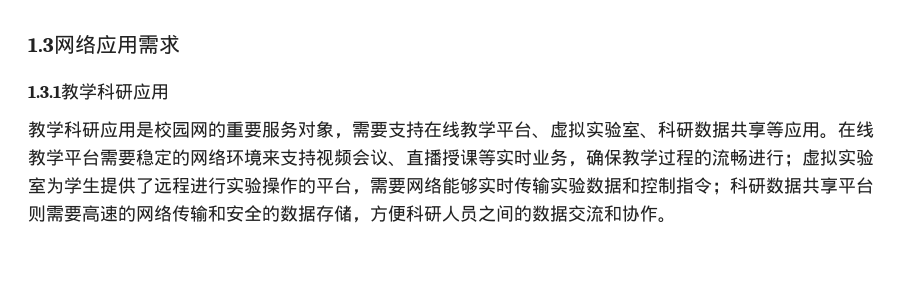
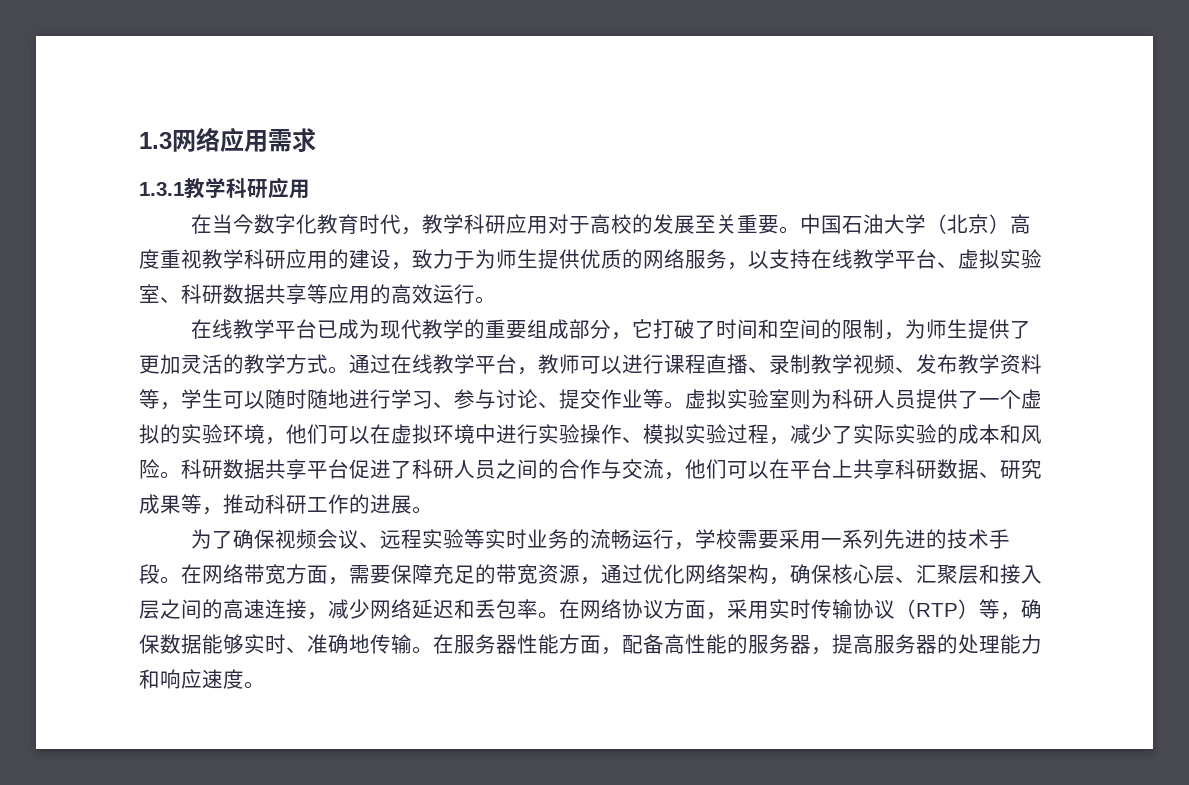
- 教学科研应用是校园网的重要服务对象，需要支持在线教学平台、虚拟实验室、科研数据共享等应用。在线教学平台需要稳定的网络环境来支持视频会议、直播授课等实时业务，确保教学过程的流畅进行；虚拟实验室为学生提供了远程进行实验操作的平台，需要网络能够实时传输实验数据和控制指令；科研数据共享平台则需要高速的网络传输和安全的数据存储，方便科研人员之间的数据交流和协作。
+ 在当今数字化教育时代，教学科研应用对于高校的发展至关重要。中国石油大学（北京）高度重视教学科研应用的建设，致力于为师生提供优质的网络服务，以支持在线教学平台、虚拟实验室、科研数据共享等应用的高效运行。
+ 在线教学平台已成为现代教学的重要组成部分，它打破了时间和空间的限制，为师生提供了更加灵活的教学方式。通过在线教学平台，教师可以进行课程直播、录制教学视频、发布教学资料等，学生可以随时随地进行学习、参与讨论、提交作业等。虚拟实验室则为科研人员提供了一个虚拟的实验环境，他们可以在虚拟环境中进行实验操作、模拟实验过程，减少了实际实验的成本和风险。科研数据共享平台促进了科研人员之间的合作与交流，他们可以在平台上共享科研数据、研究成果等，推动科研工作的进展。
+ 为了确保视频会议、远程实验等实时业务的流畅运行，学校需要采用一系列先进的技术手段。在网络带宽方面，需要保障充足的带宽资源，通过优化网络架构，确保核心层、汇聚层和接入层之间的高速连接，减少网络延迟和丢包率。在网络协议方面，采用实时传输协议（RTP）等，确保数据能够实时、准确地传输。在服务器性能方面，配备高性能的服务器，提高服务器的处理能力和响应速度。

